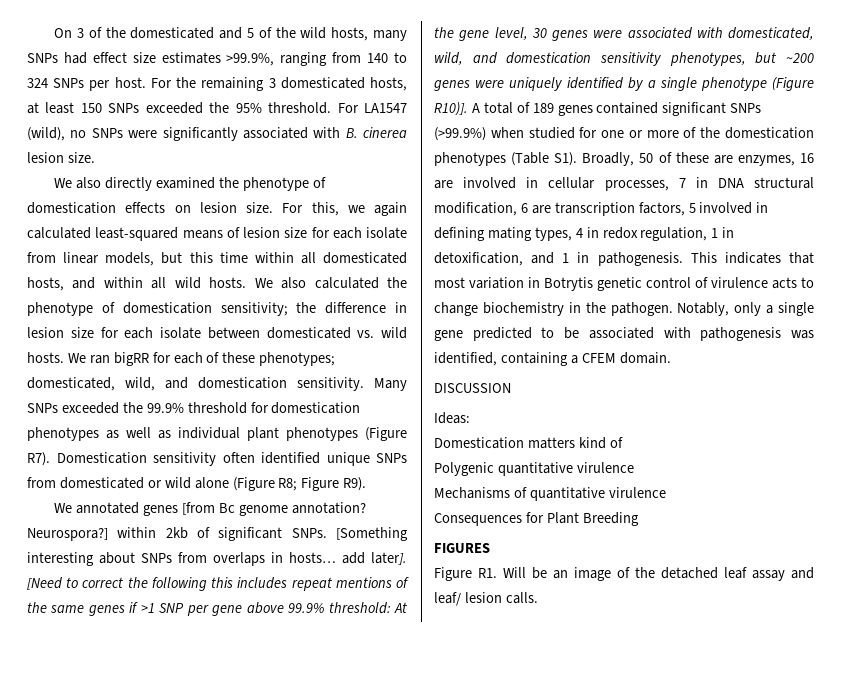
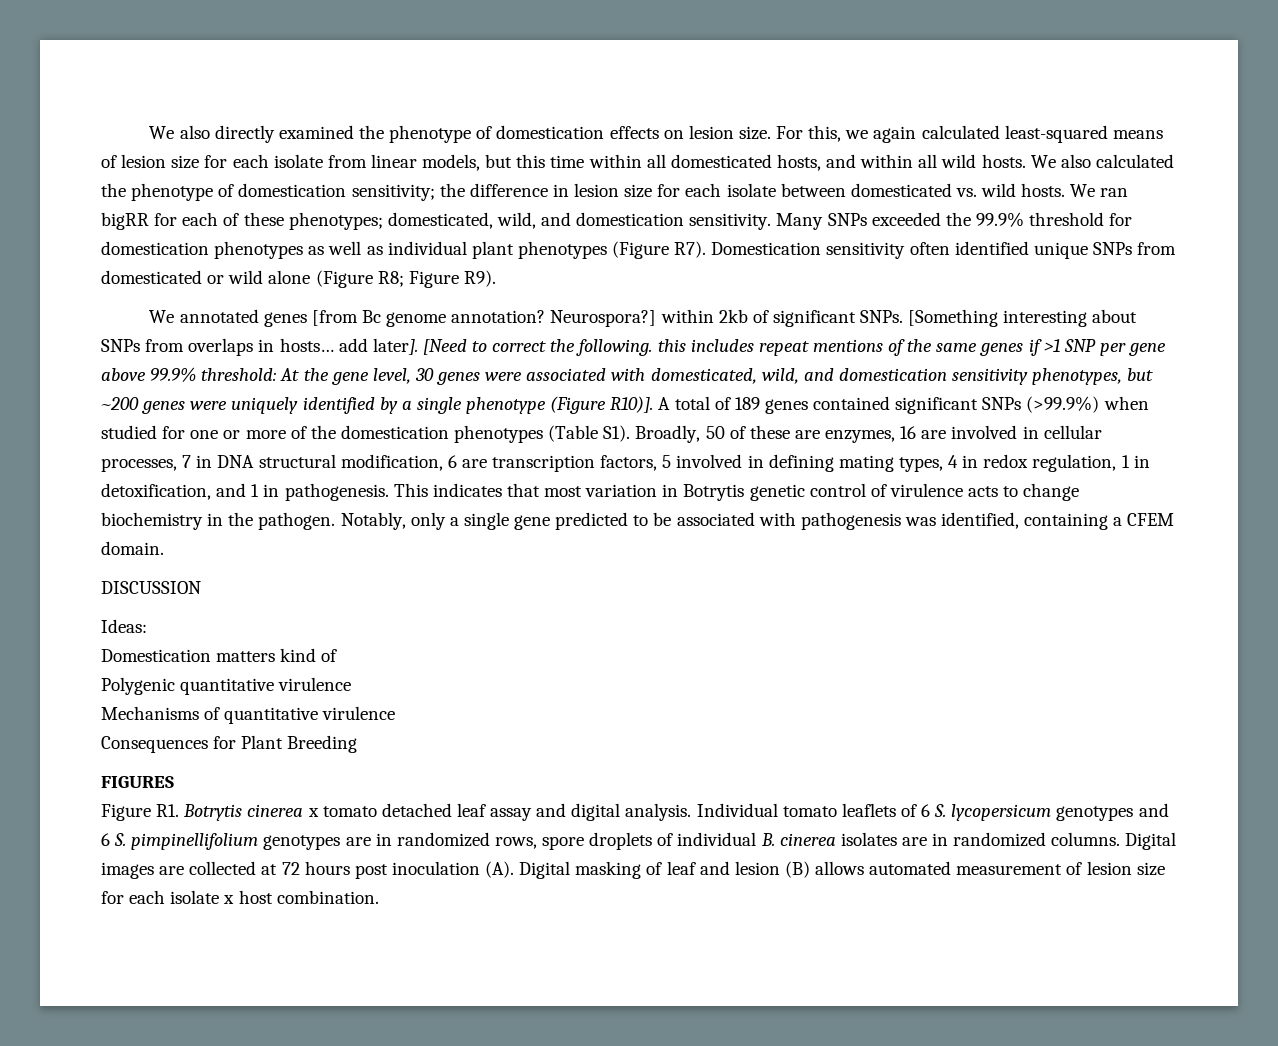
- On 3 of the domesticated and 5 of the wild hosts, many SNPs had effect size estimates >99.9%, ranging from 140 to 324 SNPs per host. For the remaining 3 domesticated hosts, at least 150 SNPs exceeded the 95% threshold. For LA1547 (wild), no SNPs were significantly associated with B. cinerea lesion size.
- [Need to correct the following this includes repeat mentions of the same genes if >1 SNP per gene above 99.9% threshold: At the gene level, 30 genes were associated with domesticated, wild, and domestication sensitivity phenotypes, but ~200 genes were uniquely identified by a single phenotype (Figure R10)].
+ [Need to correct the following. this includes repeat mentions of the same genes if >1 SNP per gene above 99.9% threshold: At the gene level, 30 genes were associated with domesticated, wild, and domestication sensitivity phenotypes, but ~200 genes were uniquely identified by a single phenotype (Figure R10)].
- Figure R1. Will be an image of the detached leaf assay and leaf/ lesion calls.
+ Figure R1. Botrytis cinerea x tomato detached leaf assay and digital analysis. Individual tomato leaflets of 6 S. lycopersicum genotypes and 6 S. pimpinellifolium genotypes are in randomized rows, spore droplets of individual B. cinerea isolates are in randomized columns. Digital images are collected at 72 hours post inoculation (A). Digital masking of leaf and lesion (B) allows automated measurement of lesion size for each isolate x host combination.

